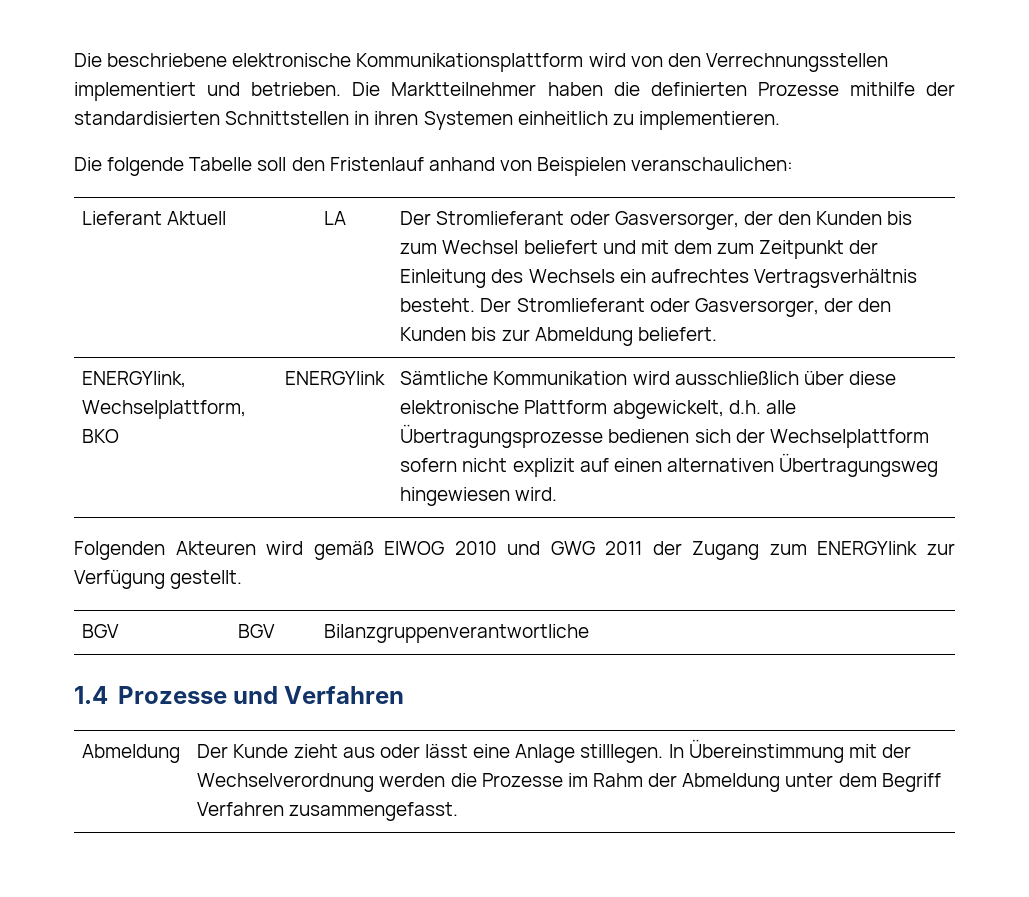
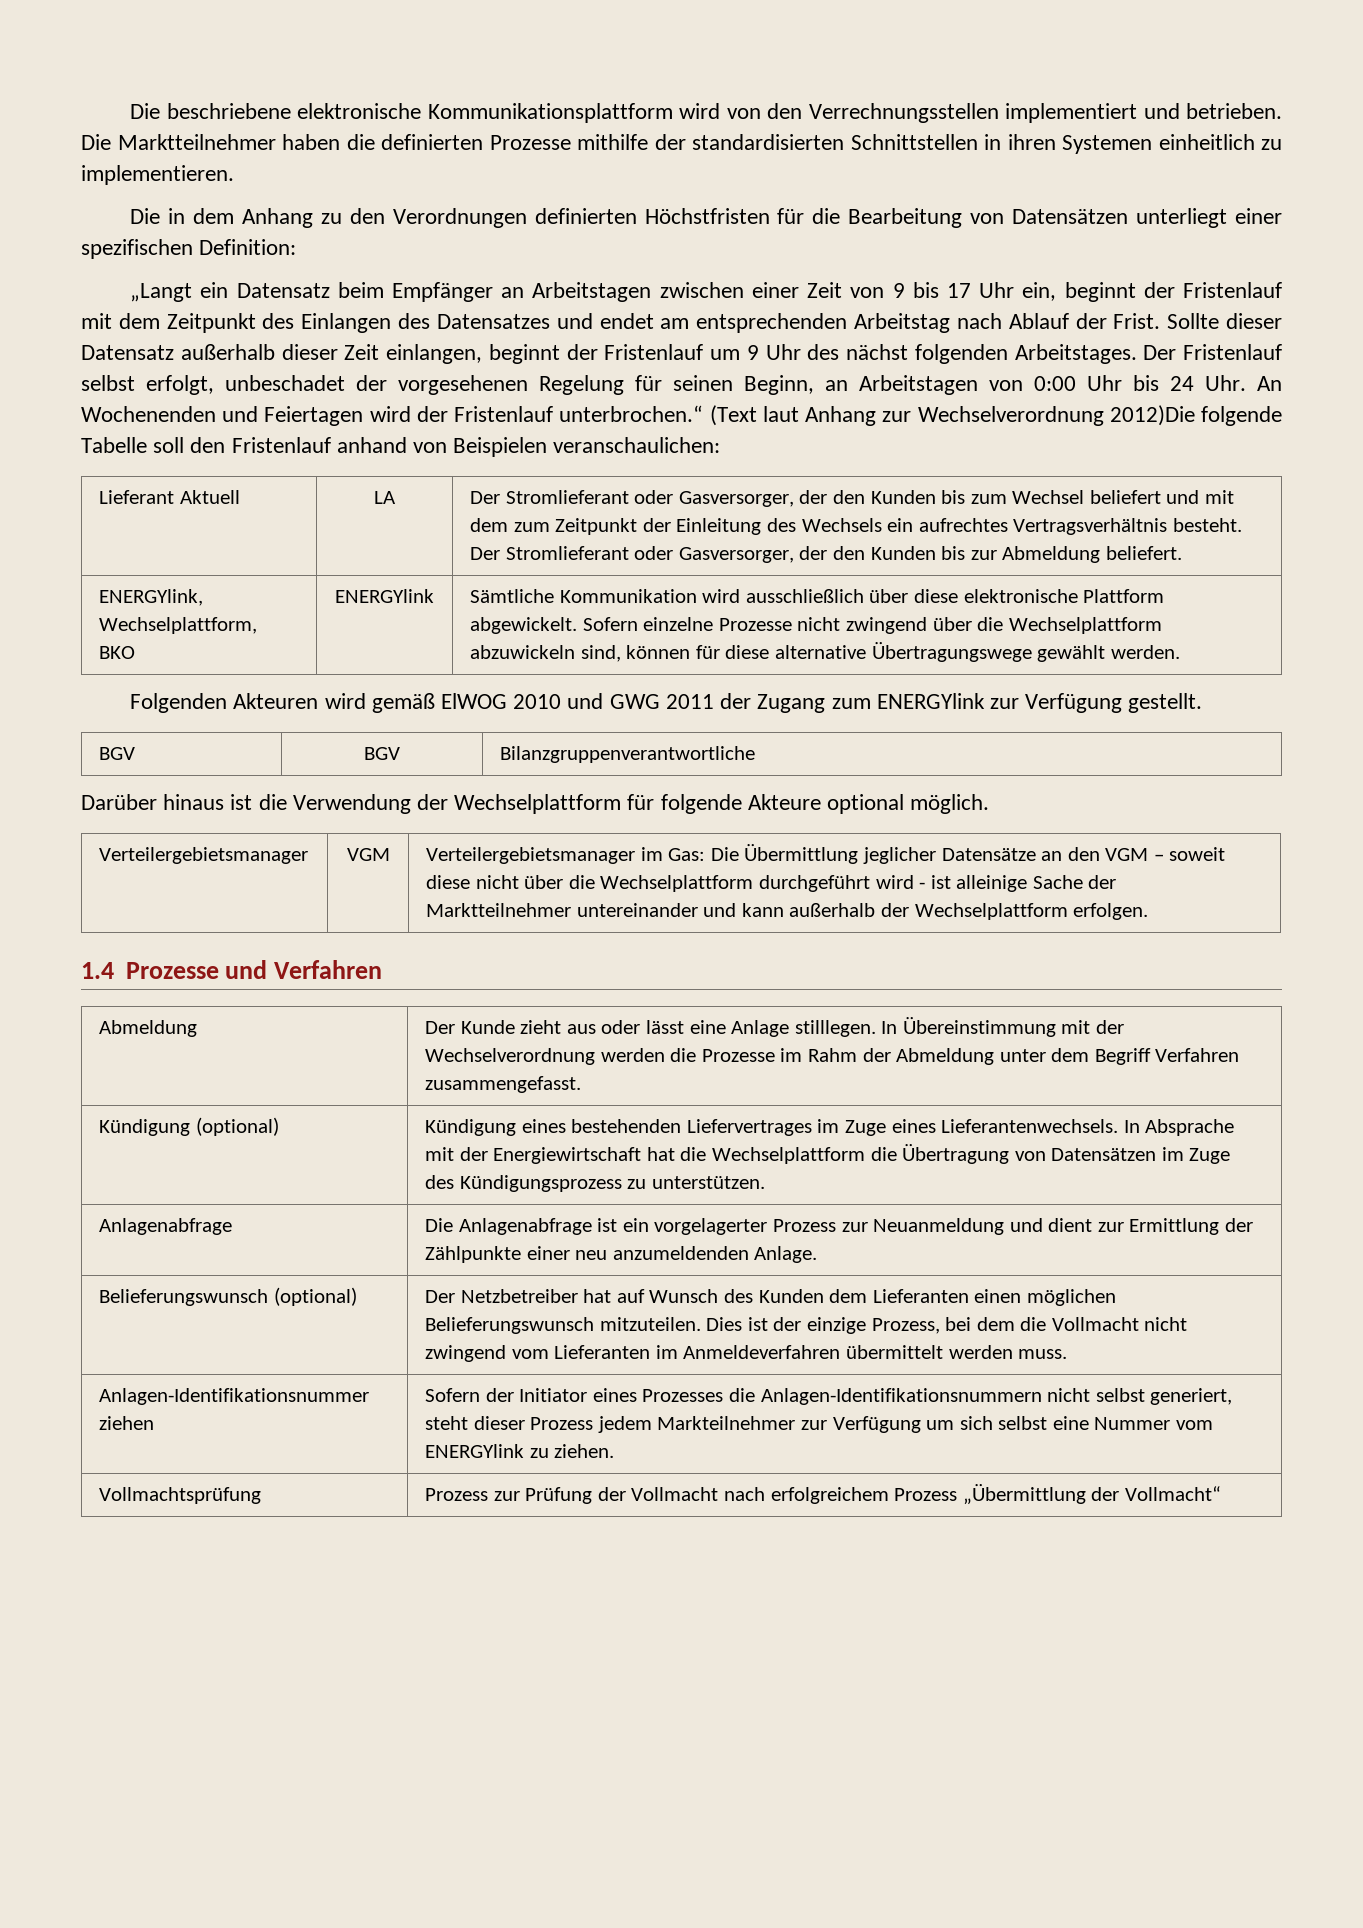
- Die folgende Tabelle soll den Fristenlauf anhand von Beispielen veranschaulichen:
+ Die in dem Anhang zu den Verordnungen definierten Höchstfristen für die Bearbeitung von Datensätzen unterliegt einer spezifischen Definition:
+ „Langt ein Datensatz beim Empfänger an Arbeitstagen zwischen einer Zeit von 9 bis 17 Uhr ein, beginnt der Fristenlauf mit dem Zeitpunkt des Einlangen des Datensatzes und endet am entsprechenden Arbeitstag nach Ablauf der Frist. Sollte dieser Datensatz außerhalb dieser Zeit einlangen, beginnt der Fristenlauf um 9 Uhr des nächst folgenden Arbeitstages. Der Fristenlauf selbst erfolgt, unbeschadet der vorgesehenen Regelung für seinen Beginn, an Arbeitstagen von 0:00 Uhr bis 24 Uhr. An Wochenenden und Feiertagen wird der Fristenlauf unterbrochen.“ (Text laut Anhang zur Wechselverordnung 2012)Die folgende Tabelle soll den Fristenlauf anhand von Beispielen veranschaulichen:
- ENERGYlink, Wechselplattform, BKO | ENERGYlink | Sämtliche Kommunikation wird ausschließlich über diese elektronische Plattform abgewickelt, d.h. alle Übertragungsprozesse bedienen sich der Wechselplattform sofern nicht explizit auf einen alternativen Übertragungsweg hingewiesen wird.
+ ENERGYlink, Wechselplattform, BKO | ENERGYlink | Sämtliche Kommunikation wird ausschließlich über diese elektronische Plattform abgewickelt. Sofern einzelne Prozesse nicht zwingend über die Wechselplattform abzuwickeln sind, können für diese alternative Übertragungswege gewählt werden.
+ Darüber hinaus ist die Verwendung der Wechselplattform für folgende Akteure optional möglich.
+ Verteilergebietsmanager | VGM | Verteilergebietsmanager im Gas: Die Übermittlung jeglicher Datensätze an den VGM – soweit diese nicht über die Wechselplattform durchgeführt wird - ist alleinige Sache der Marktteilnehmer untereinander und kann außerhalb der Wechselplattform erfolgen.
+ Kündigung (optional) | Kündigung eines bestehenden Liefervertrages im Zuge eines Lieferantenwechsels. In Absprache mit der Energiewirtschaft hat die Wechselplattform die Übertragung von Datensätzen im Zuge des Kündigungsprozess zu unterstützen.
+ Anlagenabfrage | Die Anlagenabfrage ist ein vorgelagerter Prozess zur Neuanmeldung und dient zur Ermittlung der Zählpunkte einer neu anzumeldenden Anlage.
+ Belieferungswunsch (optional) | Der Netzbetreiber hat auf Wunsch des Kunden dem Lieferanten einen möglichen Belieferungswunsch mitzuteilen. Dies ist der einzige Prozess, bei dem die Vollmacht nicht zwingend vom Lieferanten im Anmeldeverfahren übermittelt werden muss.
+ Anlagen-Identifikationsnummer ziehen | Sofern der Initiator eines Prozesses die Anlagen-Identifikationsnummern nicht selbst generiert, steht dieser Prozess jedem Markteilnehmer zur Verfügung um sich selbst eine Nummer vom ENERGYlink zu ziehen.
+ Vollmachtsprüfung | Prozess zur Prüfung der Vollmacht nach erfolgreichem Prozess „Übermittlung der Vollmacht“

